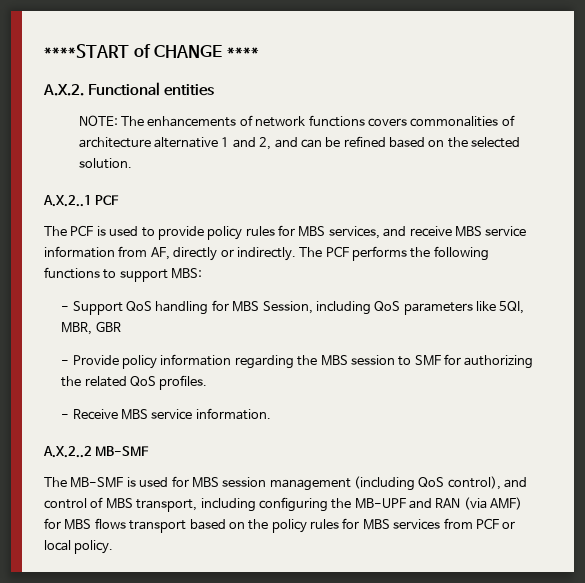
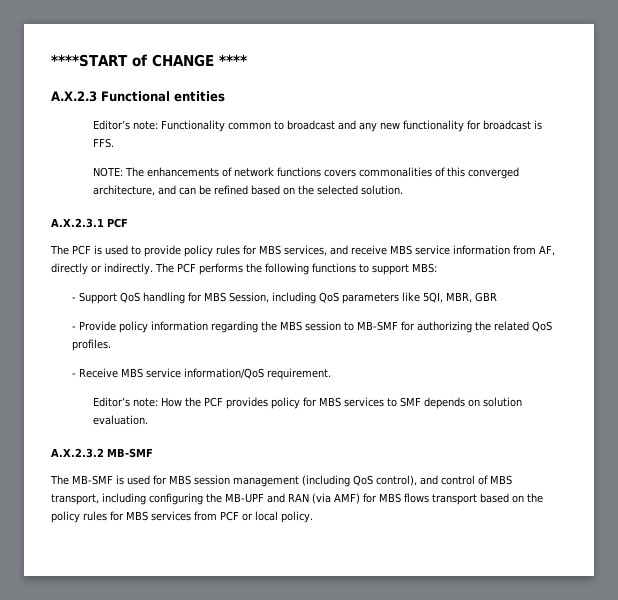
- A.X.2. Functional entities
+ A.X.2.3 Functional entities
+ Editor’s note: Functionality common to broadcast and any new functionality for broadcast is FFS.
- NOTE: The enhancements of network functions covers commonalities of architecture alternative 1 and 2, and can be refined based on the selected solution.
+ NOTE: The enhancements of network functions covers commonalities of this converged architecture, and can be refined based on the selected solution.
- A.X.2..1 PCF
+ A.X.2.3.1 PCF
- - Provide policy information regarding the MBS session to SMF for authorizing the related QoS profiles.
+ - Provide policy information regarding the MBS session to MB-SMF for authorizing the related QoS profiles.
- - Receive MBS service information.
- A.X.2..2 MB-SMF
+ - Receive MBS service information/QoS requirement.
+ Editor’s note: How the PCF provides policy for MBS services to SMF depends on solution evaluation.
+ A.X.2.3.2 MB-SMF

